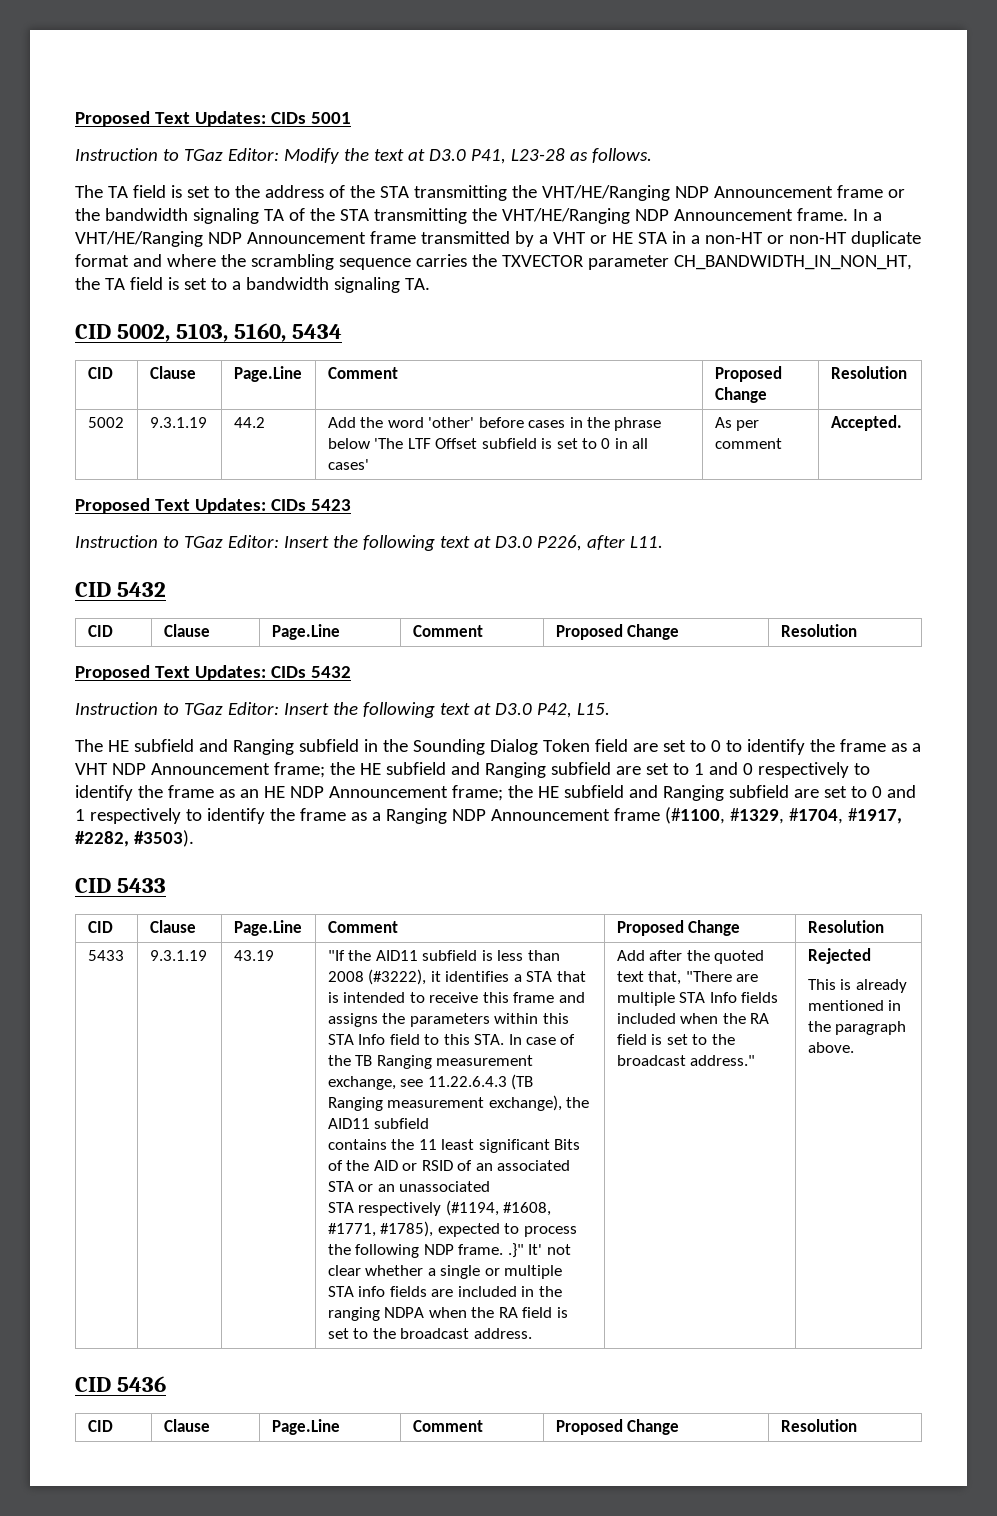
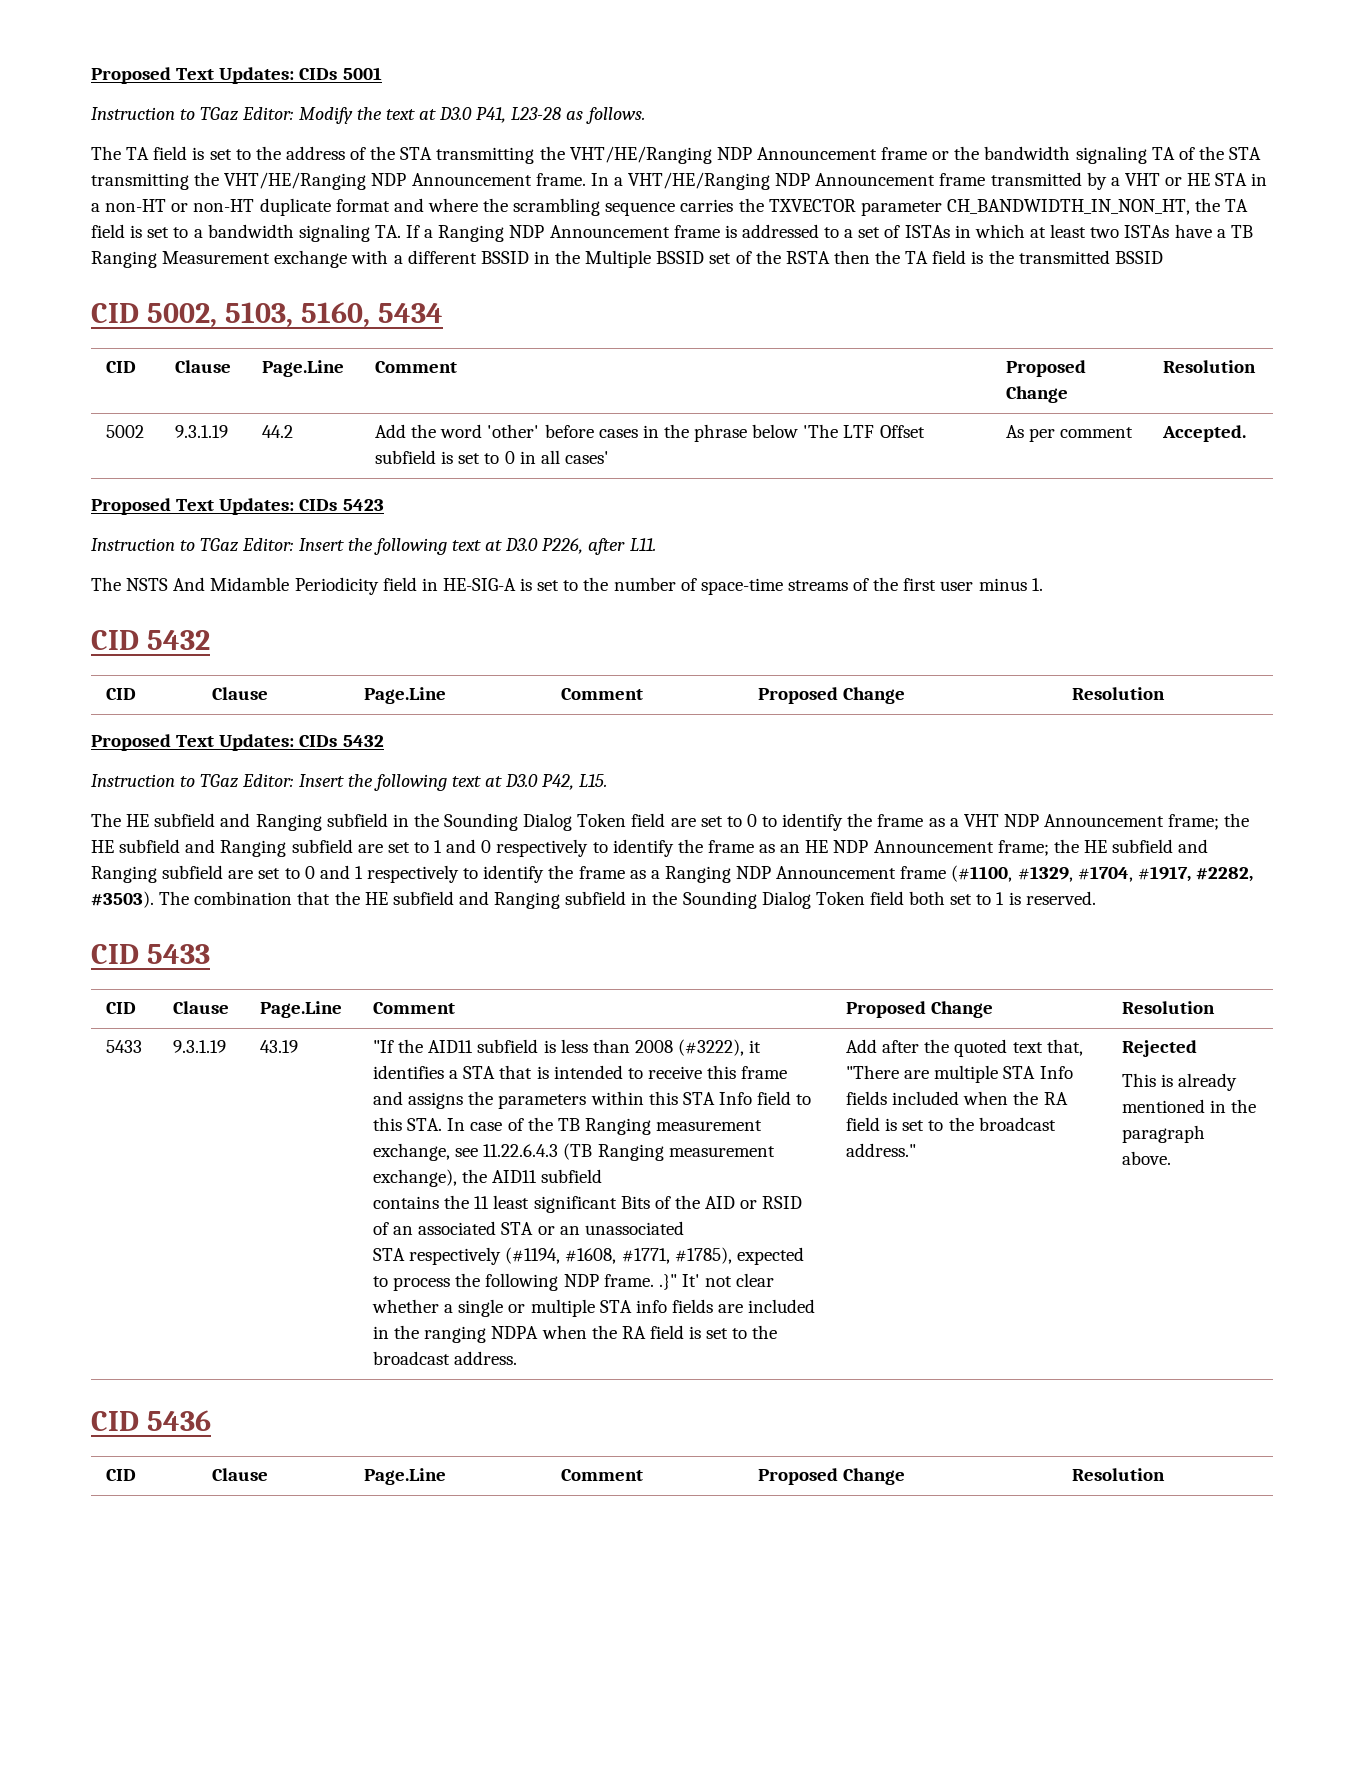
- In a VHT/HE/Ranging NDP Announcement frame transmitted by a VHT or HE STA in a non-HT or non-HT duplicate format and where the scrambling sequence carries the TXVECTOR parameter CH_BANDWIDTH_IN_NON_HT, the TA field is set to a bandwidth signaling TA.
+ In a VHT/HE/Ranging NDP Announcement frame transmitted by a VHT or HE STA in a non-HT or non-HT duplicate format and where the scrambling sequence carries the TXVECTOR parameter CH_BANDWIDTH_IN_NON_HT, the TA field is set to a bandwidth signaling TA. If a Ranging NDP Announcement frame is addressed to a set of ISTAs in which at least two ISTAs have a TB Ranging Measurement exchange with a different BSSID in the Multiple BSSID set of the RSTA then the TA field is the transmitted BSSID
+ The NSTS And Midamble Periodicity field in HE-SIG-A is set to the number of space-time streams of the first user minus 1.
+ The combination that the HE subfield and Ranging subfield in the Sounding Dialog Token field both set to 1 is reserved.

